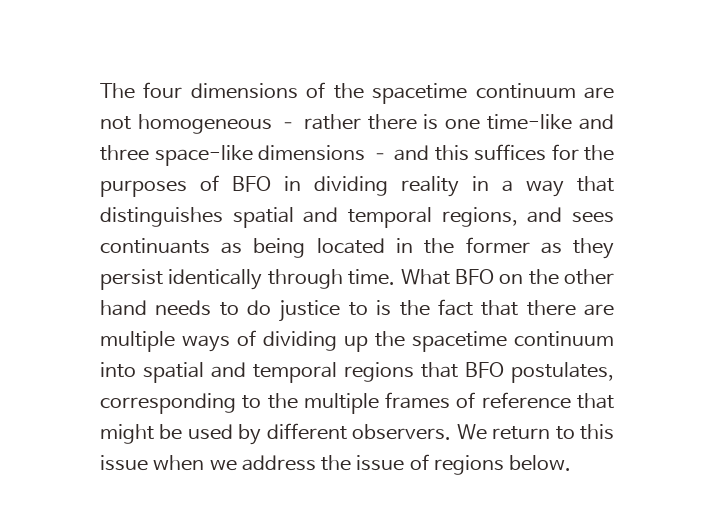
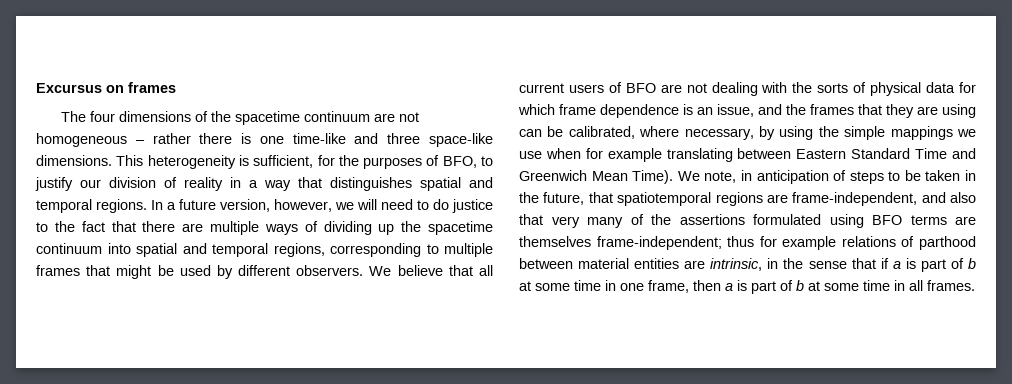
+ Excursus on frames
- The four dimensions of the spacetime continuum are not homogeneous – rather there is one time-like and three space-like dimensions – and this suffices for the purposes of BFO in dividing reality in a way that distinguishes spatial and temporal regions, and sees continuants as being located in the former as they persist identically through time. What BFO on the other hand needs to do justice to is the fact that there are multiple ways of dividing up the spacetime continuum into spatial and temporal regions that BFO postulates, corresponding to the multiple frames of reference that might be used by different observers.
+ The four dimensions of the spacetime continuum are not homogeneous – rather there is one time-like and three space-like dimensions. This heterogeneity is sufficient, for the purposes of BFO, to justify our division of reality in a way that distinguishes spatial and temporal regions. In a future version, however, we will need to do justice to the fact that there are multiple ways of dividing up the spacetime continuum into spatial and temporal regions, corresponding to multiple frames that might be used by different observers.
- We return to this issue when we address the issue of regions below.
+ We believe that all current users of BFO are not dealing with the sorts of physical data for which frame dependence is an issue, and the frames that they are using can be calibrated, where necessary, by using the simple mappings we use when for example translating between Eastern Standard Time and Greenwich Mean Time). We note, in anticipation of steps to be taken in the future, that spatiotemporal regions are frame-independent, and also that very many of the assertions formulated using BFO terms are themselves frame-independent; thus for example relations of parthood between material entities are intrinsic, in the sense that if a is part of b at some time in one frame, then a is part of b at some time in all frames.

